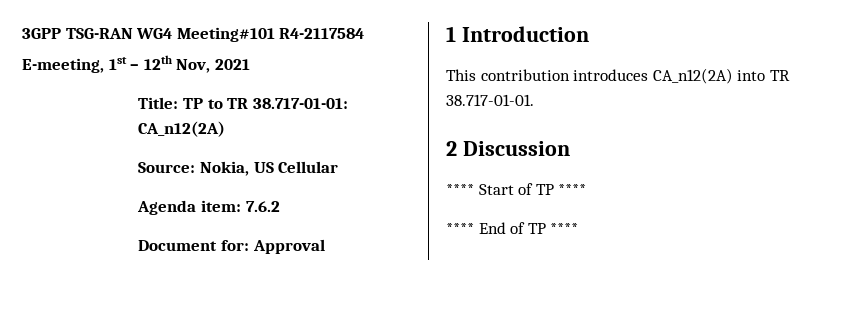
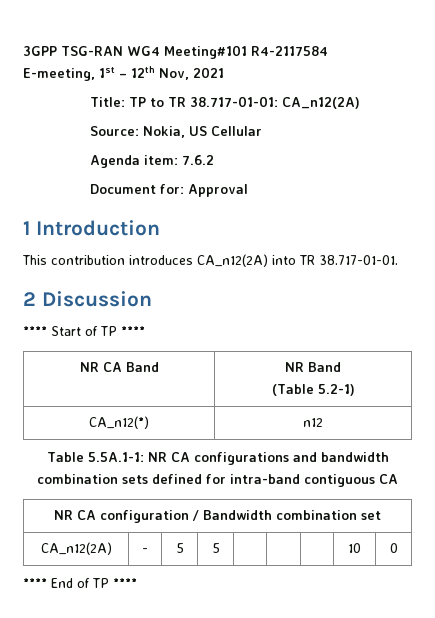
+ NR CA Band | NR Band
+ (Table 5.2-1)
+ CA_n12(*) | n12
+ Table 5.5A.1-1: NR CA configurations and bandwidth combination sets defined for intra-band contiguous CA
+ NR CA configuration / Bandwidth combination set
+ CA_n12(2A) | - | 5 | 5 | | | | 10 | 0

